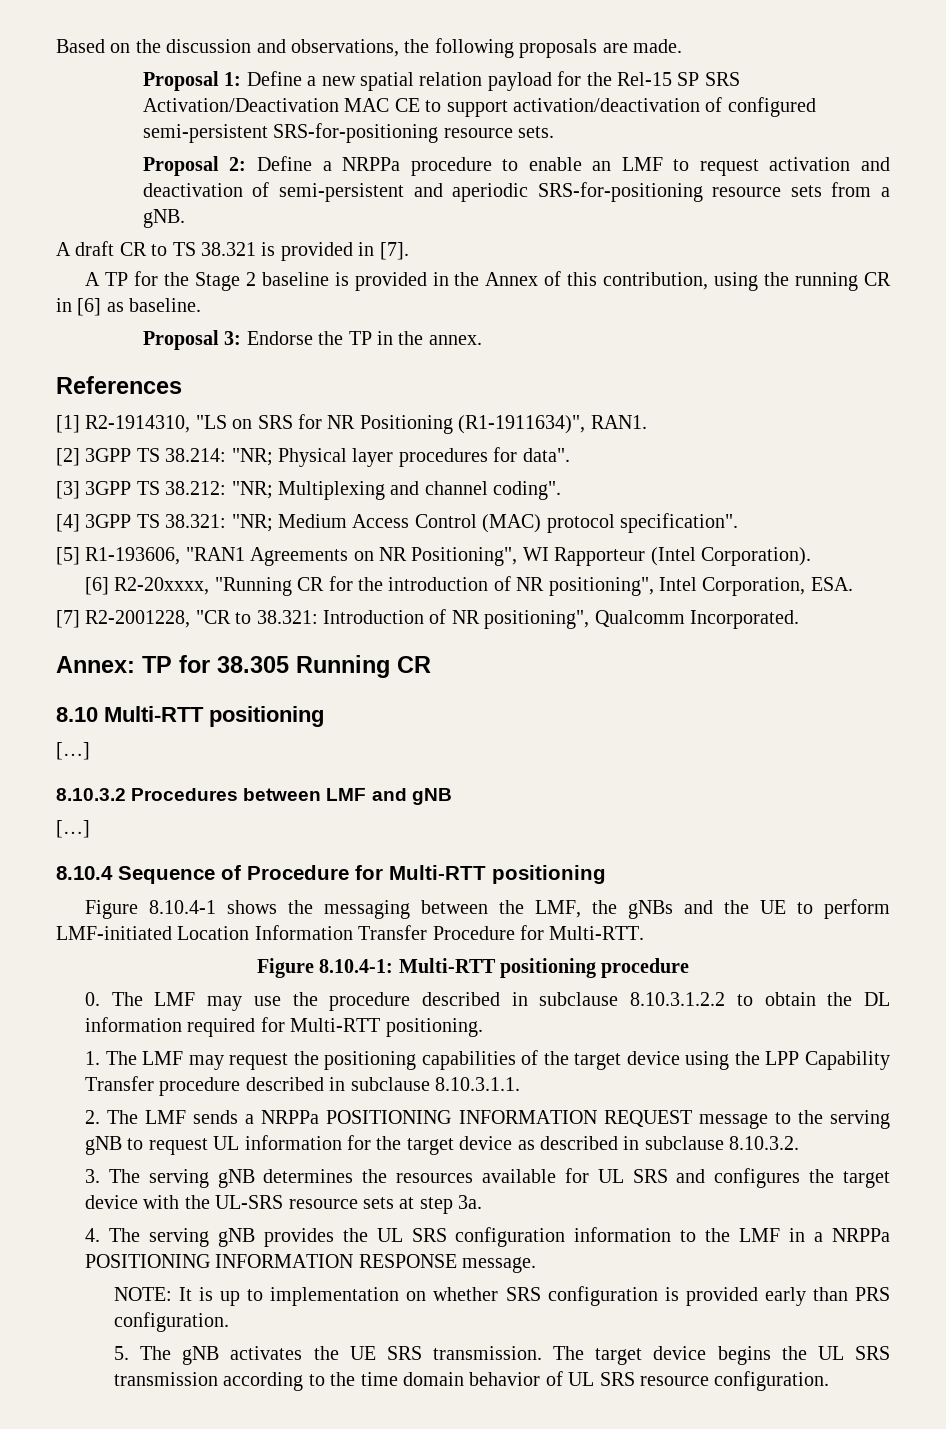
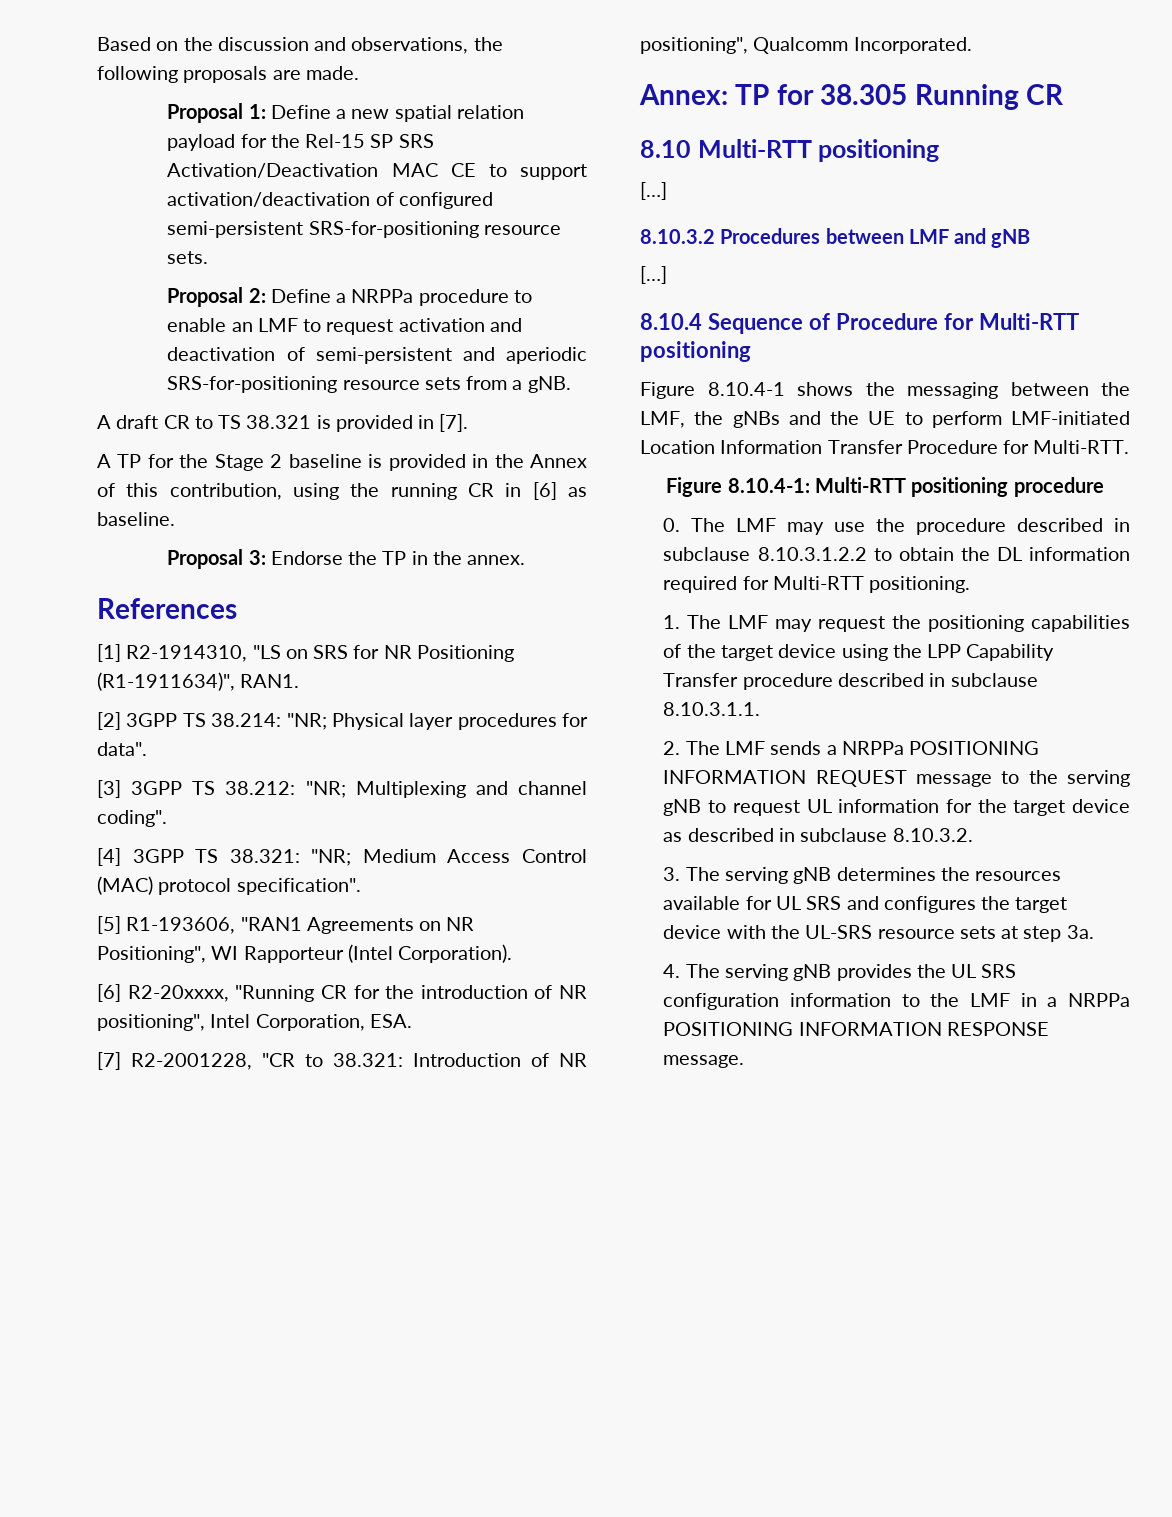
- NOTE: It is up to implementation on whether SRS configuration is provided early than PRS configuration.
- 5. The gNB activates the UE SRS transmission. The target device begins the UL SRS transmission according to the time domain behavior of UL SRS resource configuration.

